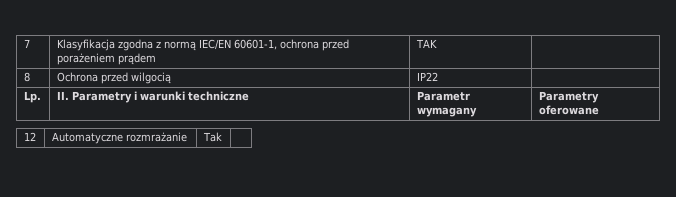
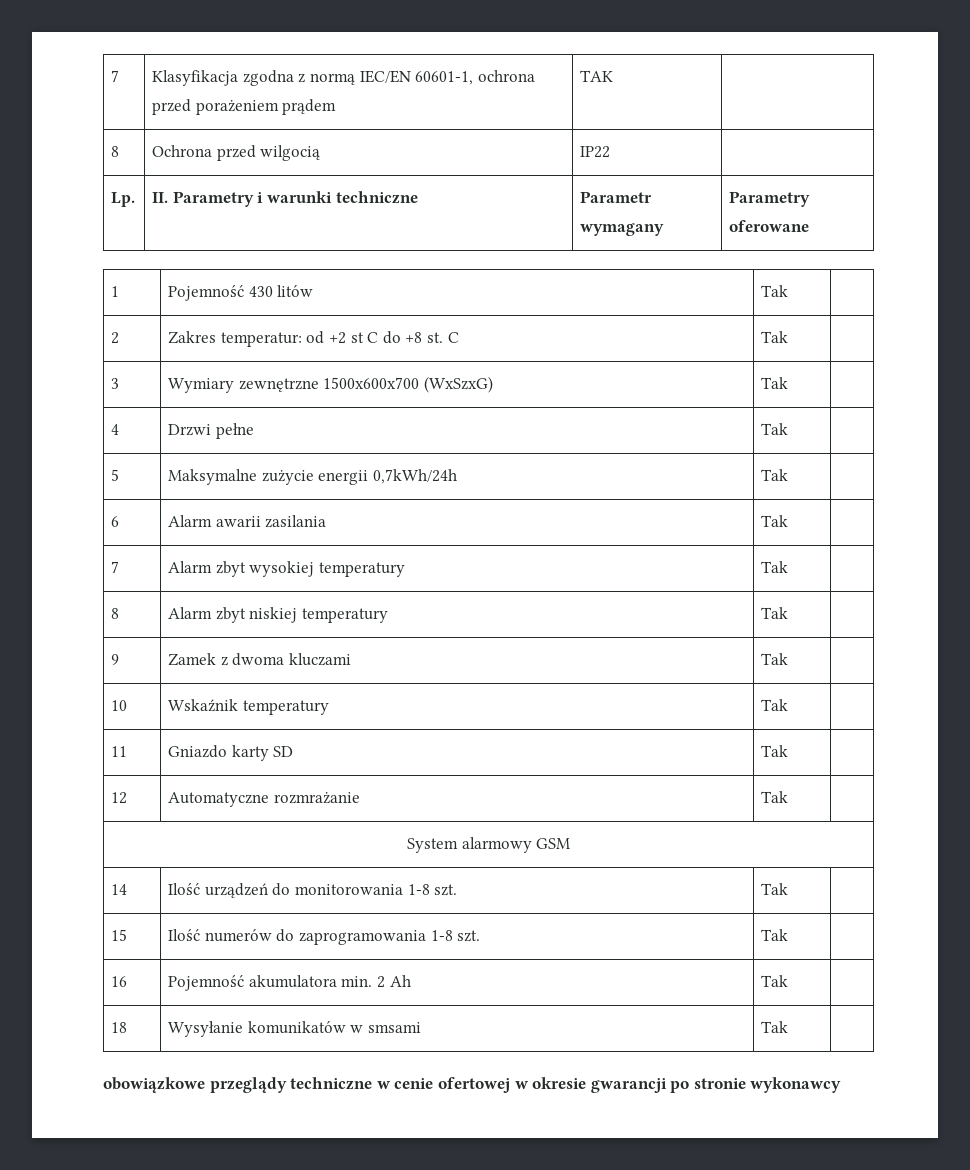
+ 1 | Pojemność 430 litów | Tak |
+ 2 | Zakres temperatur: od +2 st C do +8 st. C | Tak |
+ 3 | Wymiary zewnętrzne 1500x600x700 (WxSzxG) | Tak |
+ 4 | Drzwi pełne | Tak |
+ 5 | Maksymalne zużycie energii 0,7kWh/24h | Tak |
+ 6 | Alarm awarii zasilania | Tak |
+ 7 | Alarm zbyt wysokiej temperatury | Tak |
+ 8 | Alarm zbyt niskiej temperatury | Tak |
+ 9 | Zamek z dwoma kluczami | Tak |
+ 10 | Wskaźnik temperatury | Tak |
+ 11 | Gniazdo karty SD | Tak |
  12 | Automatyczne rozmrażanie | Tak |
+ System alarmowy GSM
+ 14 | Ilość urządzeń do monitorowania 1-8 szt. | Tak |
+ 15 | Ilość numerów do zaprogramowania 1-8 szt. | Tak |
+ 16 | Pojemność akumulatora min. 2 Ah | Tak |
+ 18 | Wysyłanie komunikatów w smsami | Tak |
+ obowiązkowe przeglądy techniczne w cenie ofertowej w okresie gwarancji po stronie wykonawcy

